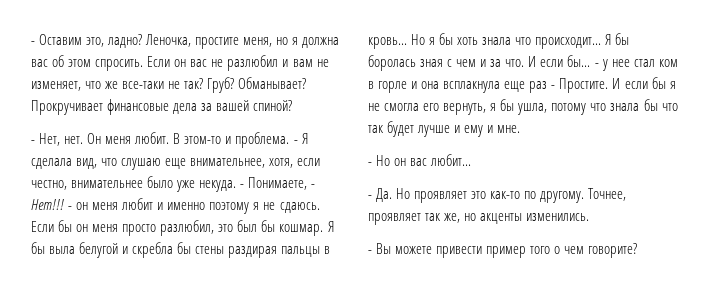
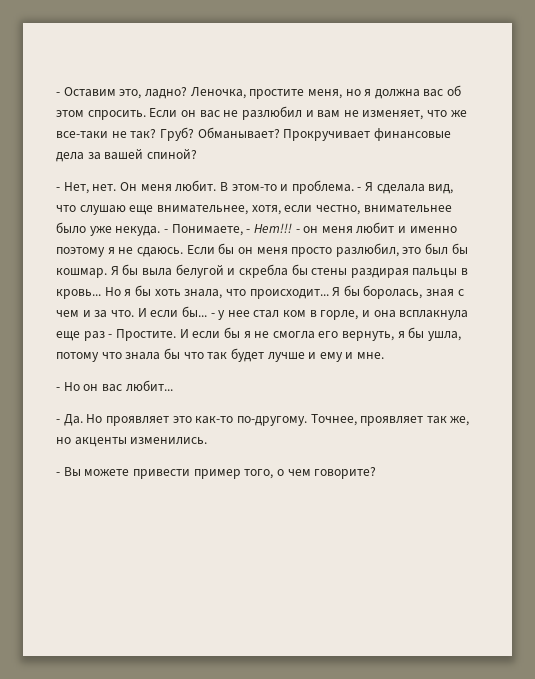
- Но я бы хоть знала что происходит...
+ Но я бы хоть знала, что происходит...
- Я бы боролась зная с чем и за что.
+ Я бы боролась, зная с чем и за что.
- - у нее стал ком в горле и она всплакнула еще раз - Простите.
+ - у нее стал ком в горле, и она всплакнула еще раз - Простите.
- - Да. Но проявляет это как-то по другому.
+ - Да. Но проявляет это как-то по-другому.
- - Вы можете привести пример того о чем говорите?
+ - Вы можете привести пример того, о чем говорите?

